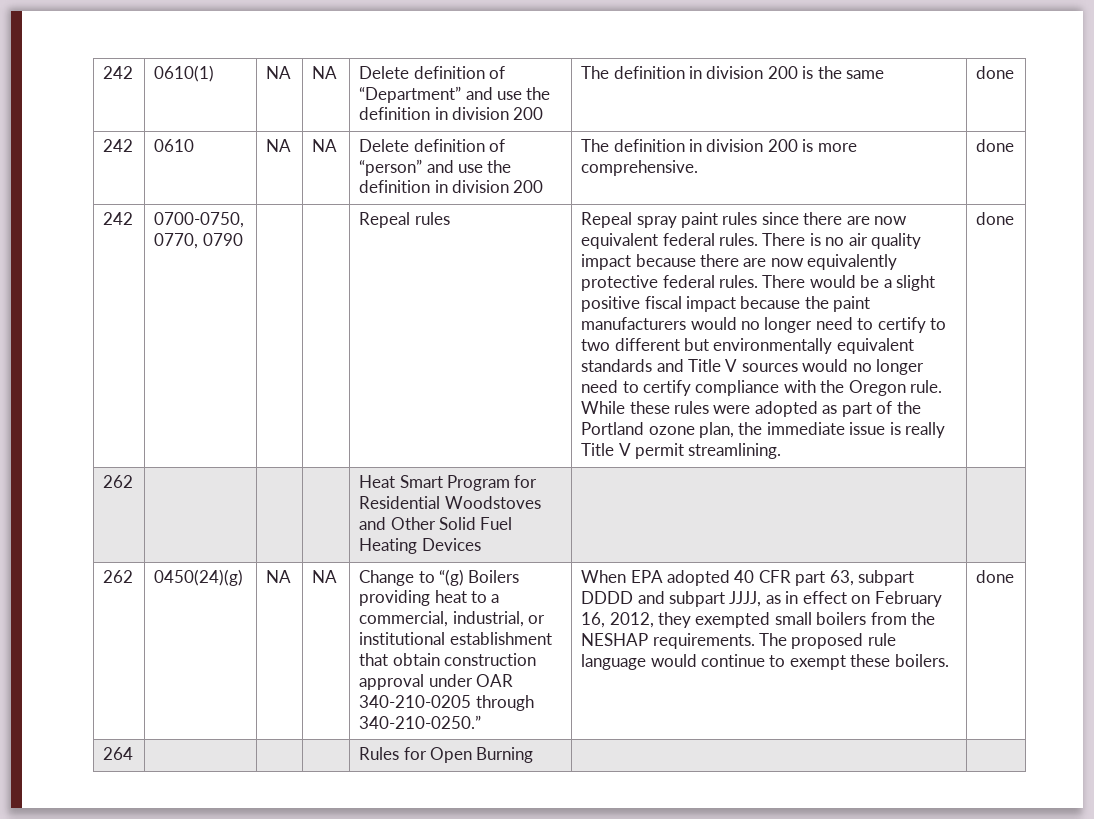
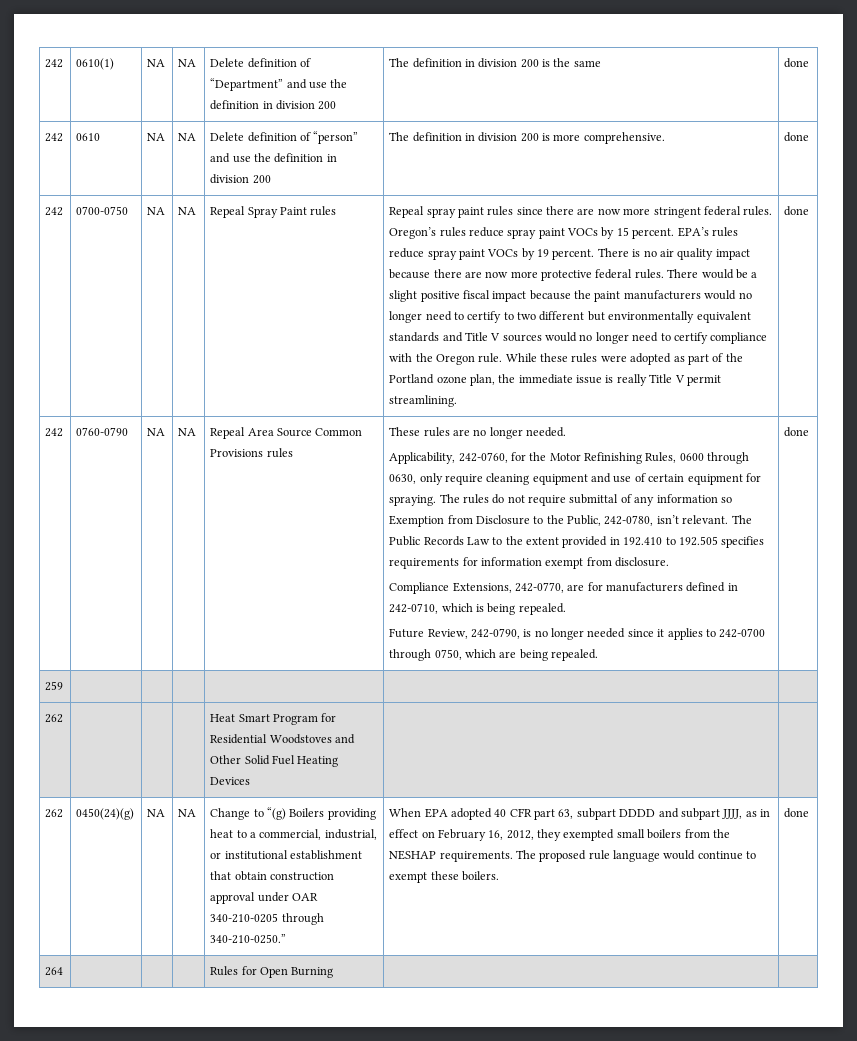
- 0700-0750, 0770, 0790 | | | Repeal rules
+ 0700-0750 | NA | NA | Repeal Spray Paint rules
- Repeal spray paint rules since there are now equivalent federal rules.
+ Repeal spray paint rules since there are now more stringent federal rules. Oregon’s rules reduce spray paint VOCs by 15 percent. EPA’s rules reduce spray paint VOCs by 19 percent.
- There is no air quality impact because there are now equivalently protective federal rules.
+ There is no air quality impact because there are now more protective federal rules.
+ 242 | 0760-0790 | NA | NA | Repeal Area Source Common Provisions rules | These rules are no longer needed.
+ Applicability, 242-0760, for the Motor Refinishing Rules, 0600 through 0630, only require cleaning equipment and use of certain equipment for spraying. The rules do not require submittal of any information so Exemption from Disclosure to the Public, 242-0780, isn’t relevant. The Public Records Law to the extent provided in 192.410 to 192.505 specifies requirements for information exempt from disclosure.
+ Compliance Extensions, 242-0770, are for manufacturers defined in 242-0710, which is being repealed.
+ Future Review, 242-0790, is no longer needed since it applies to 242-0700 through 0750, which are being repealed. | done
+ 259 | | | | | |

